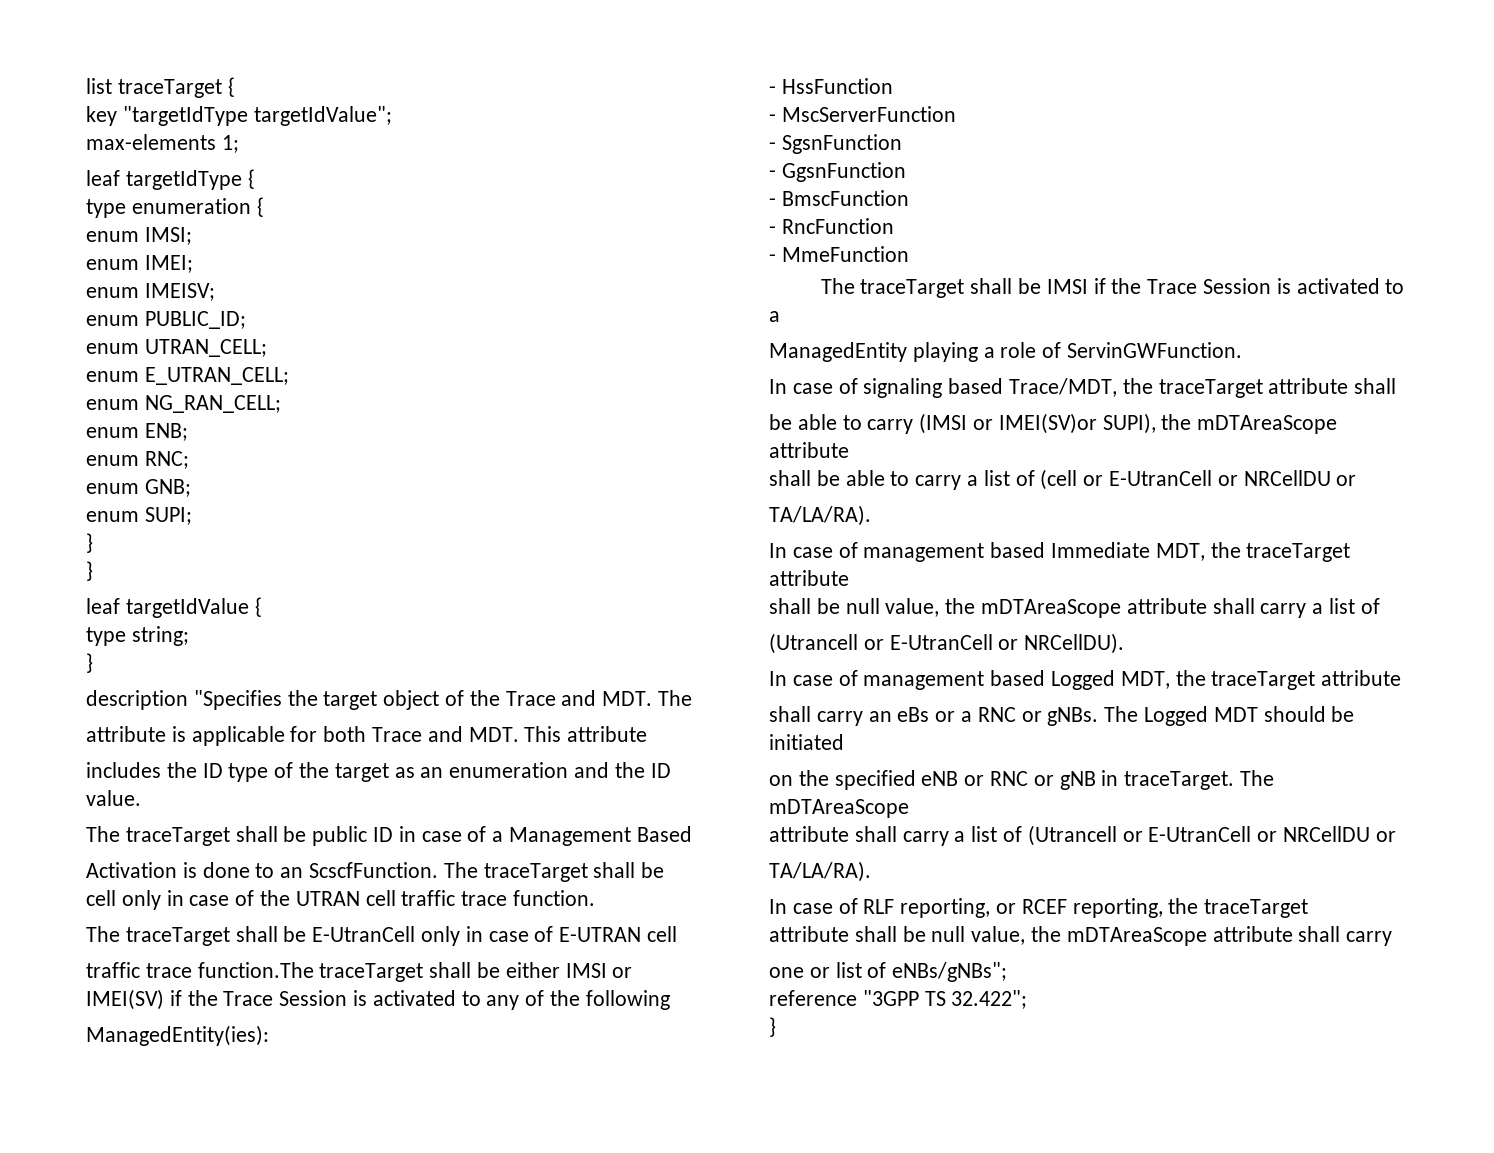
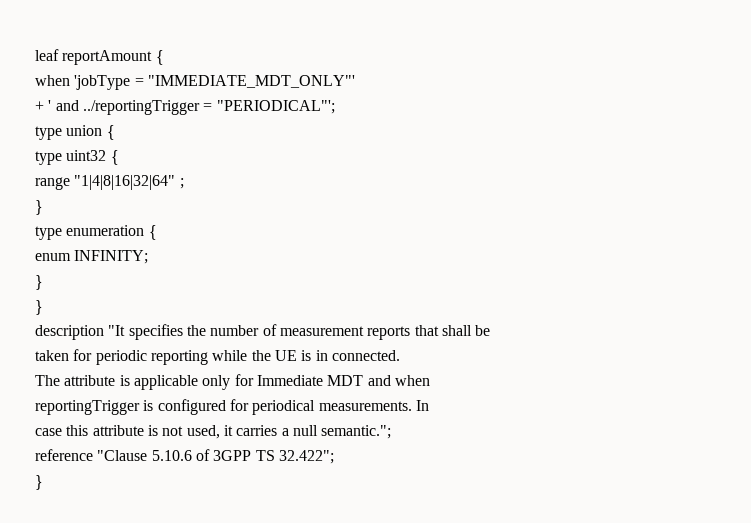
- list traceTarget {
- key "targetIdType targetIdValue";
- max-elements 1;
- leaf targetIdType {
+ leaf reportAmount {
+ when 'jobType = "IMMEDIATE_MDT_ONLY"'
+ + ' and ../reportingTrigger = "PERIODICAL"';
+ type union {
+ type uint32 {
+ range "1|4|8|16|32|64" ;
+ }
  type enumeration {
- enum IMSI;
- enum IMEI;
- enum IMEISV;
- enum PUBLIC_ID;
- enum UTRAN_CELL;
- enum E_UTRAN_CELL;
- enum NG_RAN_CELL;
- enum ENB;
- enum RNC;
- enum GNB;
- enum SUPI;
+ enum INFINITY;
  }
  }
- leaf targetIdValue {
- type string;
- }
- description "Specifies the target object of the Trace and MDT. The
- attribute is applicable for both Trace and MDT. This attribute
- includes the ID type of the target as an enumeration and the ID value.
- The traceTarget shall be public ID in case of a Management Based
- Activation is done to an ScscfFunction. The traceTarget shall be
- cell only in case of the UTRAN cell traffic trace function.
- The traceTarget shall be E-UtranCell only in case of E-UTRAN cell
- traffic trace function.The traceTarget shall be either IMSI or
- IMEI(SV) if the Trace Session is activated to any of the following
- ManagedEntity(ies):
- - HssFunction
- - MscServerFunction
- - SgsnFunction
- - GgsnFunction
- - BmscFunction
- - RncFunction
- - MmeFunction
- The traceTarget shall be IMSI if the Trace Session is activated to a
- ManagedEntity playing a role of ServinGWFunction.
- In case of signaling based Trace/MDT, the traceTarget attribute shall
- be able to carry (IMSI or IMEI(SV)or SUPI), the mDTAreaScope attribute
- shall be able to carry a list of (cell or E-UtranCell or NRCellDU or
- TA/LA/RA).
- In case of management based Immediate MDT, the traceTarget attribute
- shall be null value, the mDTAreaScope attribute shall carry a list of
- (Utrancell or E-UtranCell or NRCellDU).
- In case of management based Logged MDT, the traceTarget attribute
- shall carry an eBs or a RNC or gNBs. The Logged MDT should be initiated
- on the specified eNB or RNC or gNB in traceTarget. The mDTAreaScope
- attribute shall carry a list of (Utrancell or E-UtranCell or NRCellDU or
- TA/LA/RA).
- In case of RLF reporting, or RCEF reporting, the traceTarget
- attribute shall be null value, the mDTAreaScope attribute shall carry
- one or list of eNBs/gNBs";
- reference "3GPP TS 32.422";
+ description "It specifies the number of measurement reports that shall be
+ taken for periodic reporting while the UE is in connected.
+ The attribute is applicable only for Immediate MDT and when
+ reportingTrigger is configured for periodical measurements. In
+ case this attribute is not used, it carries a null semantic.";
+ reference "Clause 5.10.6 of 3GPP TS 32.422";

